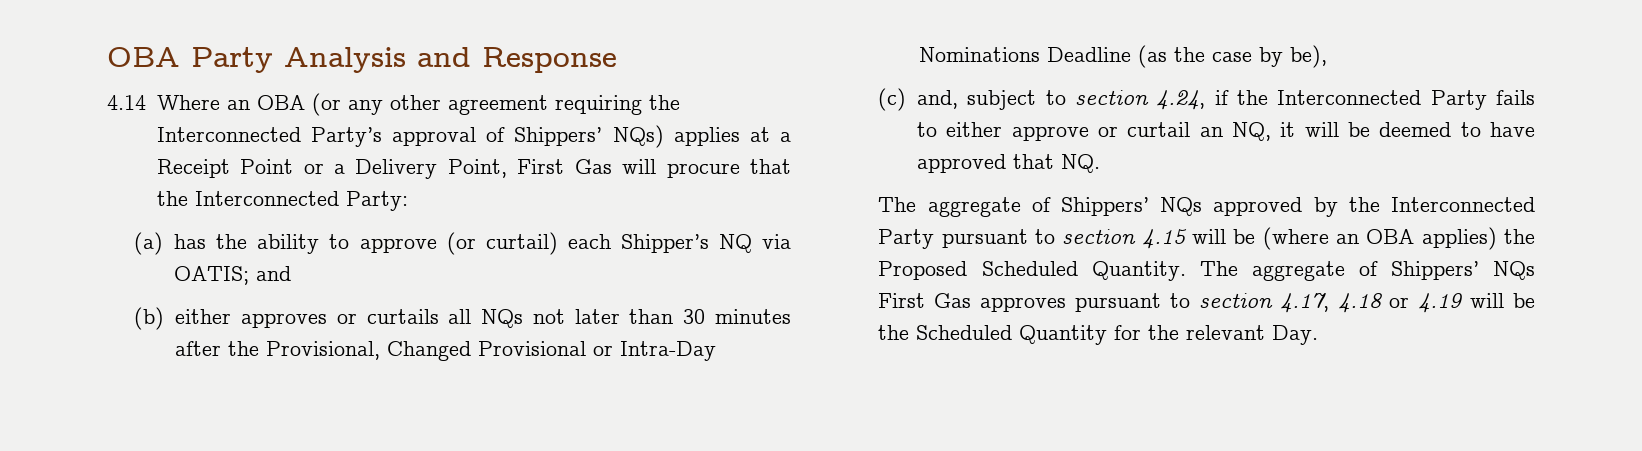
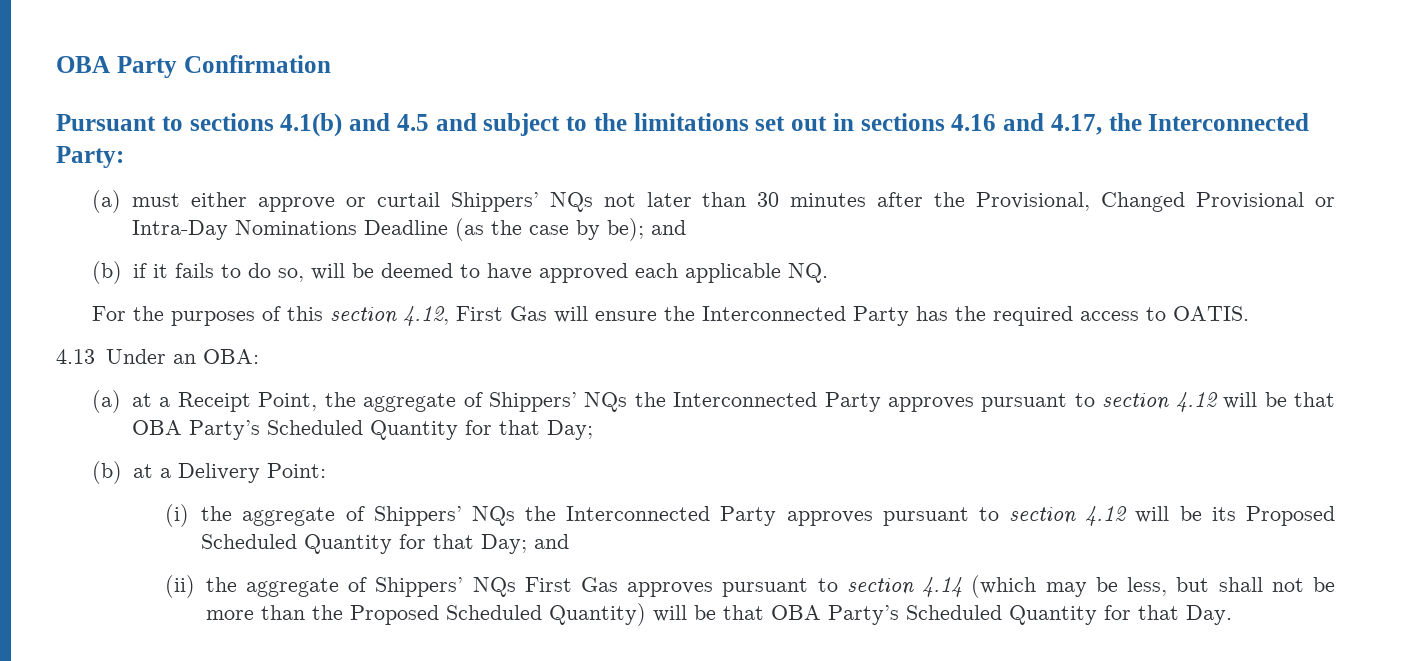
- OBA Party Analysis and Response
- 4.14 Where an OBA (or any other agreement requiring the Interconnected Party’s approval of Shippers’ NQs) applies at a Receipt Point or a Delivery Point, First Gas will procure that the Interconnected Party:
- (a) has the ability to approve (or curtail) each Shipper’s NQ via OATIS; and
- (b) either approves or curtails all NQs not later than 30 minutes after the Provisional, Changed Provisional or Intra-Day Nominations Deadline (as the case by be),
- (c) and, subject to section 4.24, if the Interconnected Party fails to either approve or curtail an NQ, it will be deemed to have approved that NQ.
+ OBA Party Confirmation
+ Pursuant to sections 4.1(b) and 4.5 and subject to the limitations set out in sections 4.16 and 4.17, the Interconnected Party:
+ (a) must either approve or curtail Shippers’ NQs not later than 30 minutes after the Provisional, Changed Provisional or Intra-Day Nominations Deadline (as the case by be); and
+ (b) if it fails to do so, will be deemed to have approved each applicable NQ.
- The aggregate of Shippers’ NQs approved by the Interconnected Party pursuant to section 4.15 will be (where an OBA applies) the Proposed Scheduled Quantity. The aggregate of Shippers’ NQs First Gas approves pursuant to section 4.17, 4.18 or 4.19 will be the Scheduled Quantity for the relevant Day.
+ For the purposes of this section 4.12, First Gas will ensure the Interconnected Party has the required access to OATIS.
+ 4.13 Under an OBA:
+ (a) at a Receipt Point, the aggregate of Shippers’ NQs the Interconnected Party approves pursuant to section 4.12 will be that OBA Party’s Scheduled Quantity for that Day;
+ (b) at a Delivery Point:
+ (i) the aggregate of Shippers’ NQs the Interconnected Party approves pursuant to section 4.12 will be its Proposed Scheduled Quantity for that Day; and
+ (ii) the aggregate of Shippers’ NQs First Gas approves pursuant to section 4.14 (which may be less, but shall not be more than the Proposed Scheduled Quantity) will be that OBA Party’s Scheduled Quantity for that Day.

